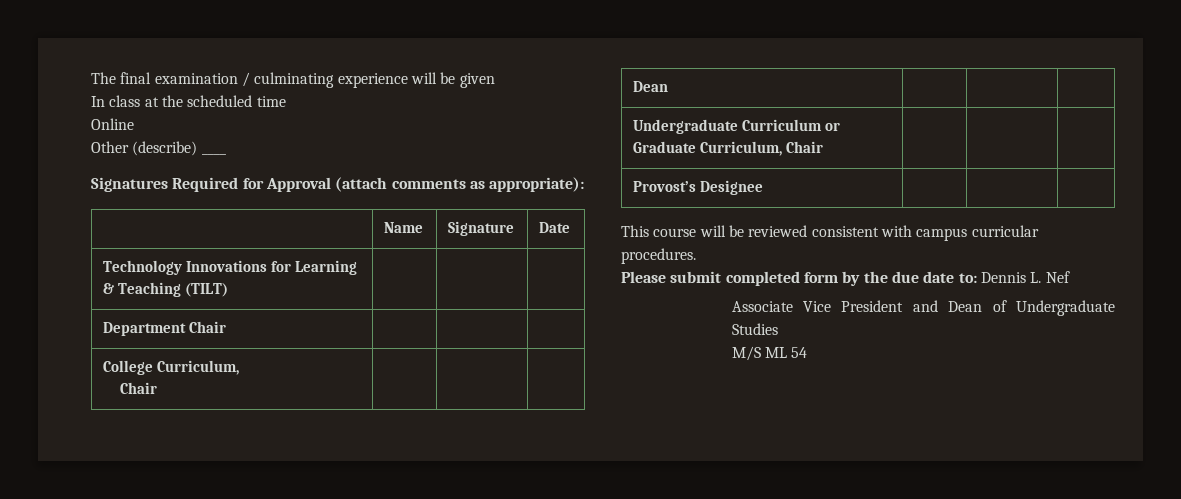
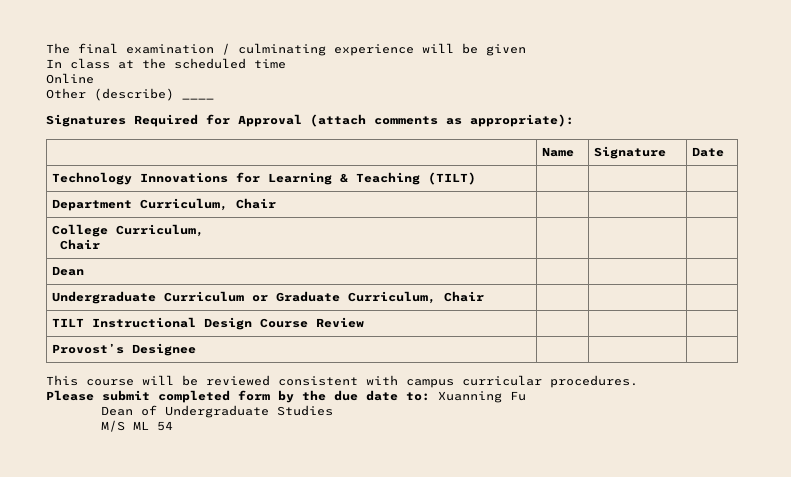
- Department Chair | | |
+ Department Curriculum, Chair | | |
+ TILT Instructional Design Course Review | | |
- Please submit completed form by the due date to: Dennis L. Nef
- Associate Vice President and Dean of Undergraduate Studies
+ Please submit completed form by the due date to: Xuanning Fu
+ Dean of Undergraduate Studies

